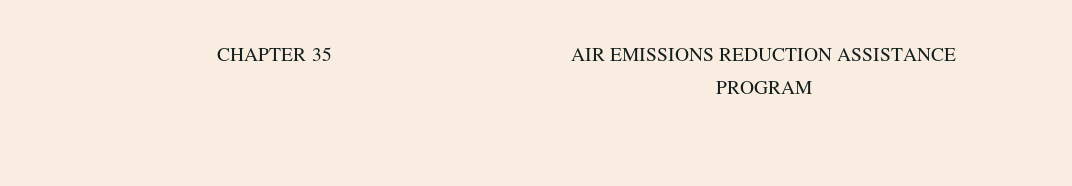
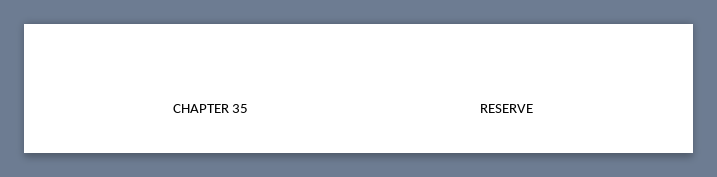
- AIR EMISSIONS REDUCTION ASSISTANCE PROGRAM
+ RESERVE

